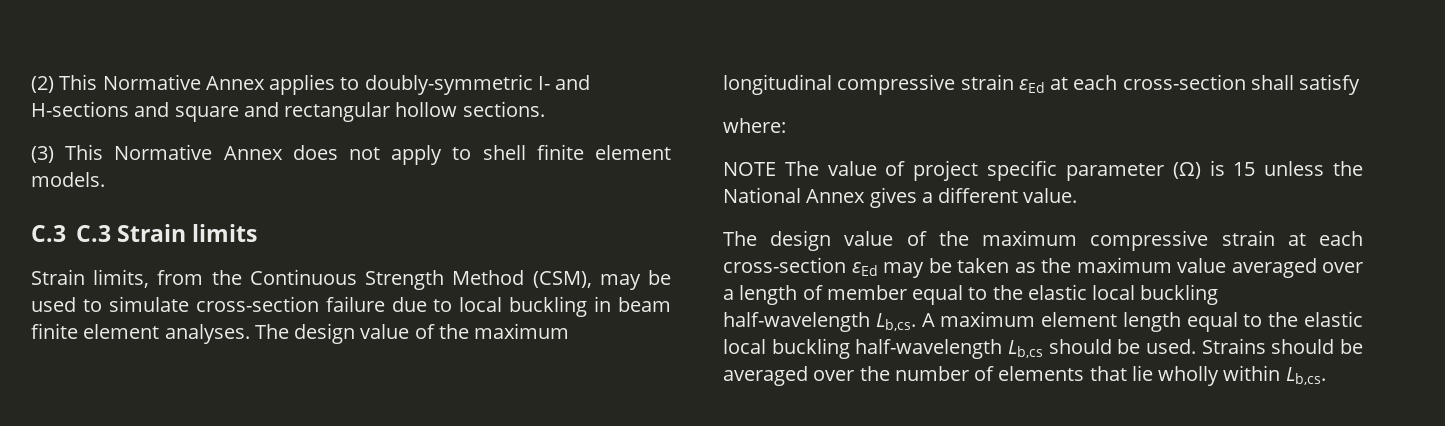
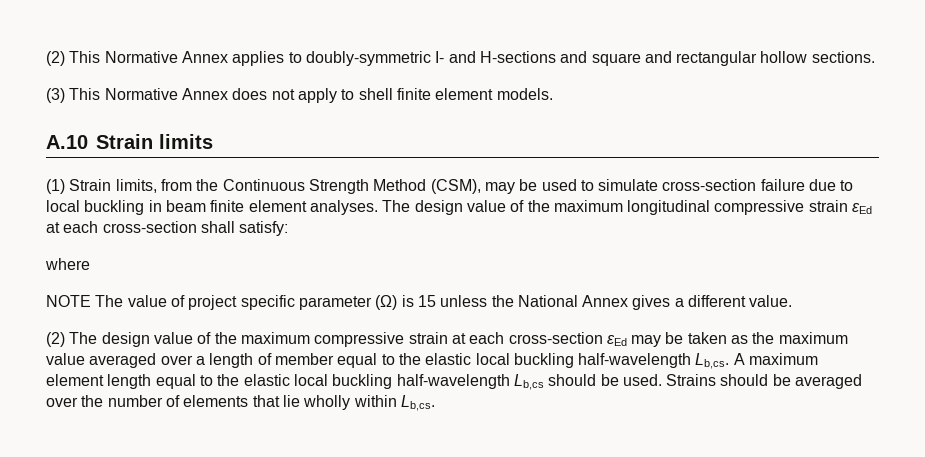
- C.3 C.3 Strain limits
+ A.10 Strain limits
- Strain limits, from the Continuous Strength Method (CSM), may be used to simulate cross-section failure due to local buckling in beam finite element analyses.
+ (1) Strain limits, from the Continuous Strength Method (CSM), may be used to simulate cross-section failure due to local buckling in beam finite element analyses.
- The design value of the maximum longitudinal compressive strain εEd at each cross-section shall satisfy
- where:
+ The design value of the maximum longitudinal compressive strain εEd at each cross-section shall satisfy:
+ where
- The design value of the maximum compressive strain at each cross-section εEd may be taken as the maximum value averaged over a length of member equal to the elastic local buckling half-wavelength Lb,cs.
+ (2) The design value of the maximum compressive strain at each cross-section εEd may be taken as the maximum value averaged over a length of member equal to the elastic local buckling half-wavelength Lb,cs.

